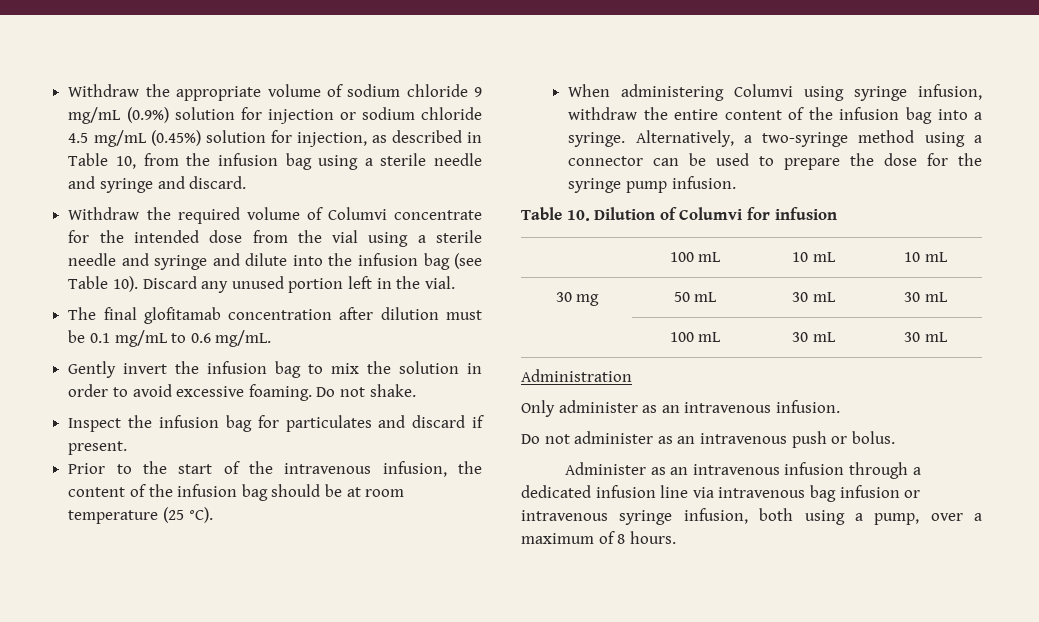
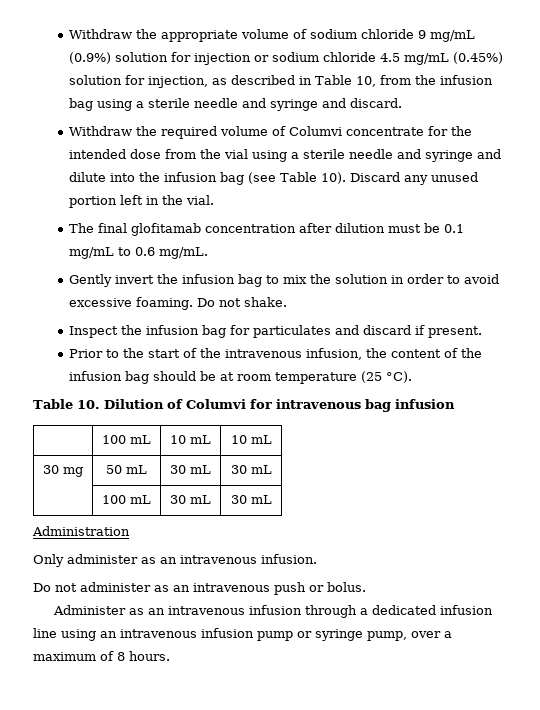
- When administering Columvi using syringe infusion, withdraw the entire content of the infusion bag into a syringe. Alternatively, a two-syringe method using a connector can be used to prepare the dose for the syringe pump infusion.
- Table 10. Dilution of Columvi for infusion
+ Table 10. Dilution of Columvi for intravenous bag infusion
- Administer as an intravenous infusion through a dedicated infusion line via intravenous bag infusion or intravenous syringe infusion, both using a pump, over a maximum of 8 hours.
+ Administer as an intravenous infusion through a dedicated infusion line using an intravenous infusion pump or syringe pump, over a maximum of 8 hours.

